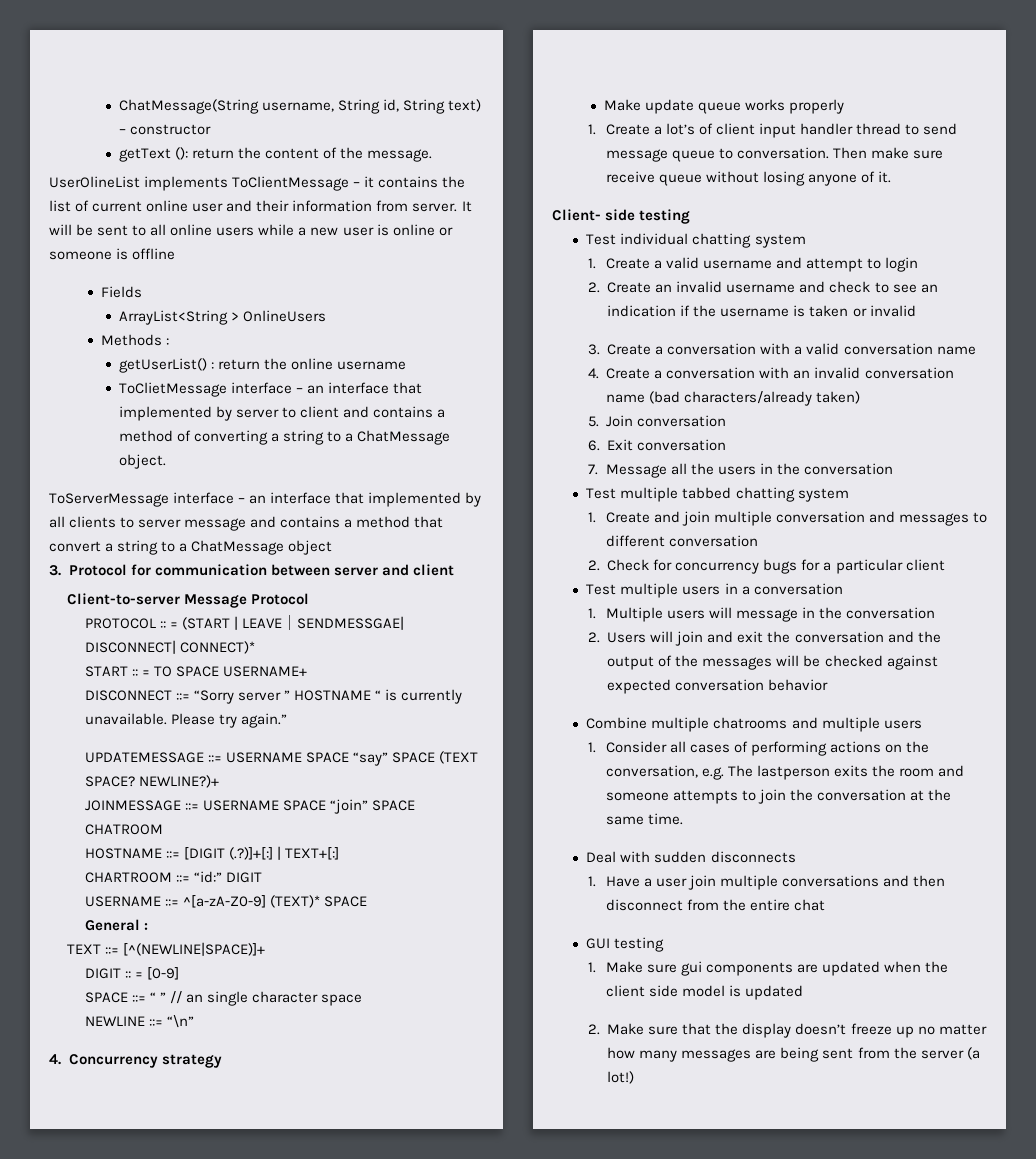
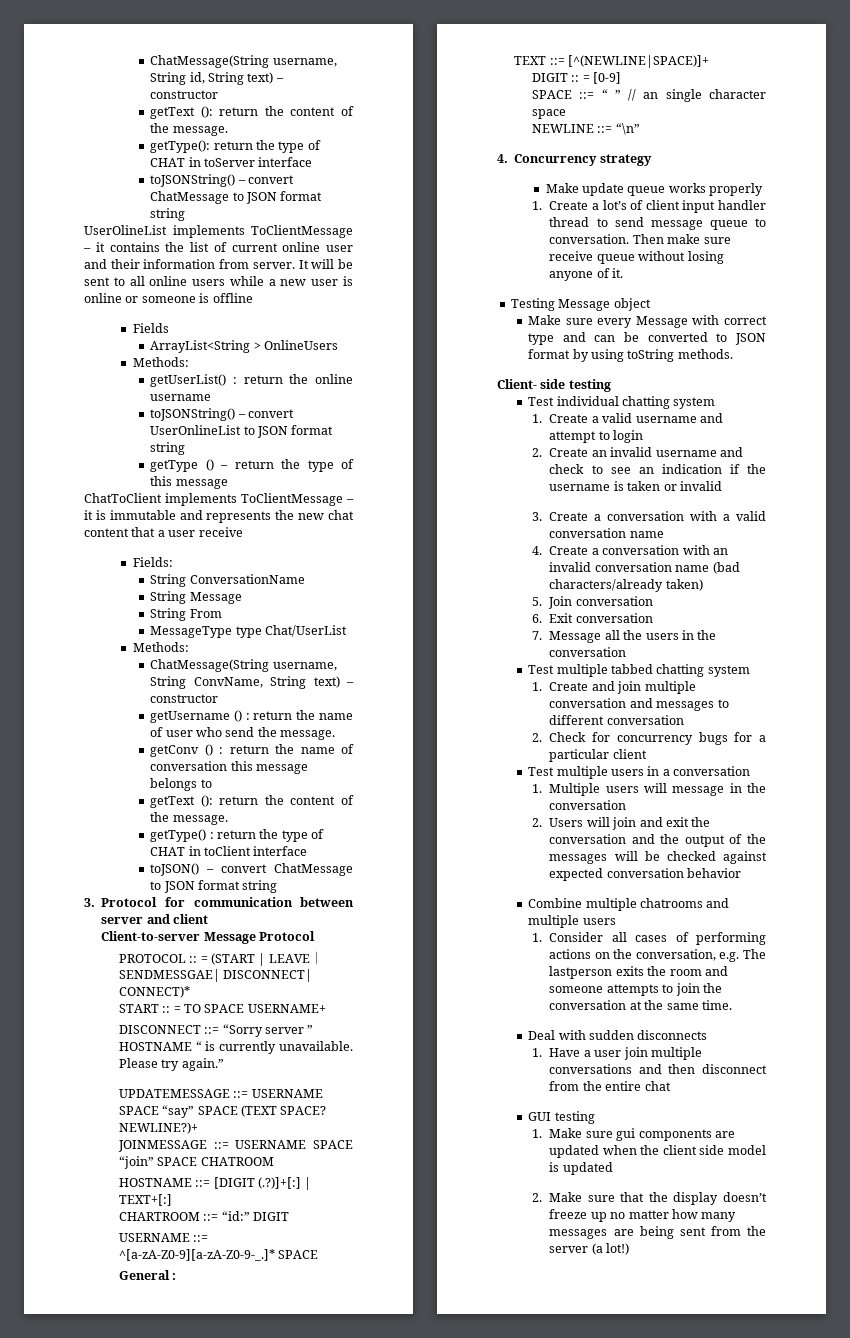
+ getType(): return the type of CHAT in toServer interface
+ toJSONString() – convert ChatMessage to JSON format string
  ArrayList<String > OnlineUsers
- Methods :
+ Methods:
- ToClietMessage interface – an interface that implemented by server to client and contains a method of converting a string to a ChatMessage object.
- ToServerMessage interface – an interface that implemented by all clients to server message and contains a method that convert a string to a ChatMessage object
+ toJSONString() – convert UserOnlineList to JSON format string
+ getType () – return the type of this message
+ ChatToClient implements ToClientMessage – it is immutable and represents the new chat content that a user receive
+ Fields:
+ String ConversationName
+ String Message
+ String From
+ MessageType type Chat/UserList
+ Methods:
+ ChatMessage(String username, String ConvName, String text) – constructor
+ getUsername () : return the name of user who send the message.
+ getConv () : return the name of conversation this message belongs to
+ getText (): return the content of the message.
+ getType() : return the type of CHAT in toClient interface
+ toJSON() – convert ChatMessage to JSON format string
- USERNAME ::= ^[a-zA-Z0-9] (TEXT)* SPACE
+ USERNAME ::= ^[a-zA-Z0-9][a-zA-Z0-9-_.]* SPACE
+ Testing Message object
+ Make sure every Message with correct type and can be converted to JSON format by using toString methods.

